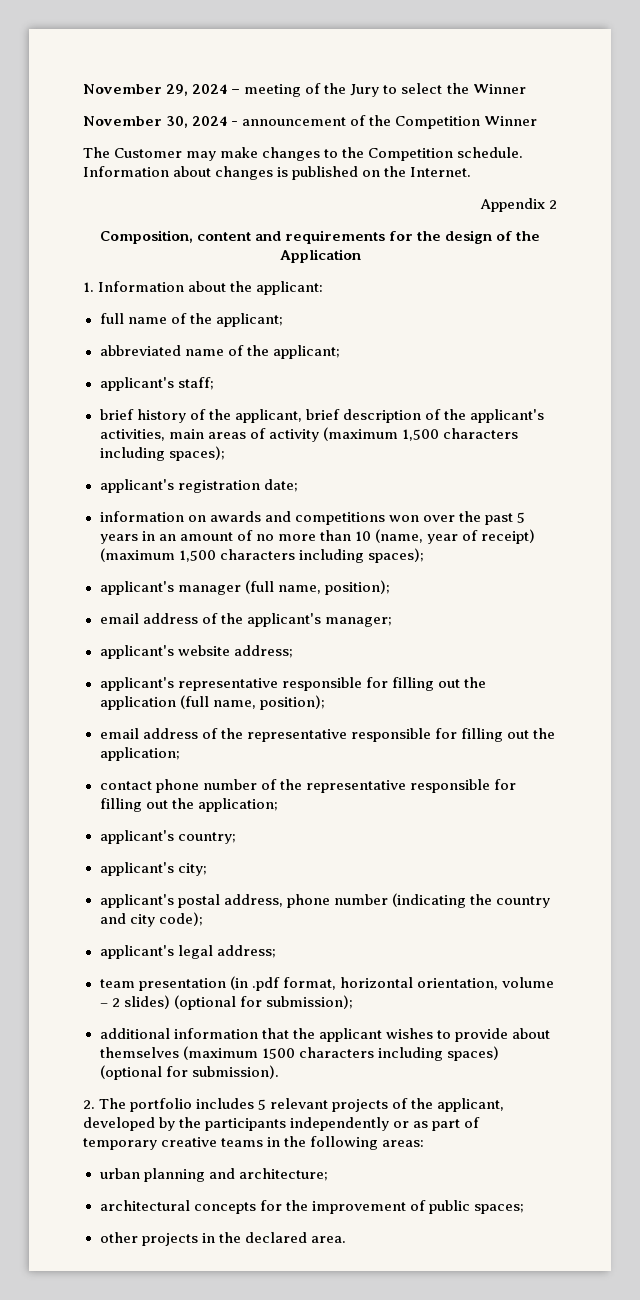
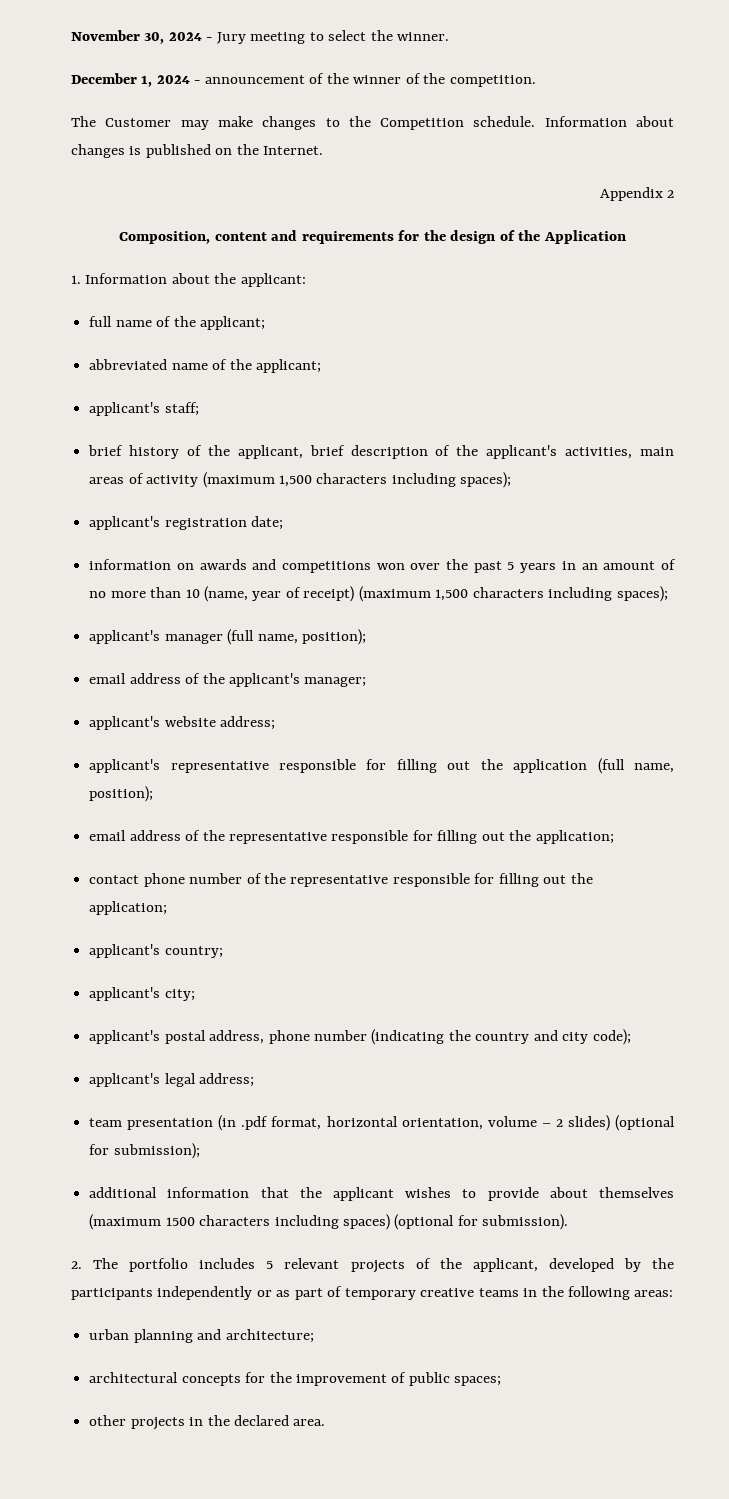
- November 29, 2024 – meeting of the Jury to select the Winner
- November 30, 2024 - announcement of the Competition Winner
+ November 30, 2024 - Jury meeting to select the winner.
+ December 1, 2024 - announcement of the winner of the competition.

